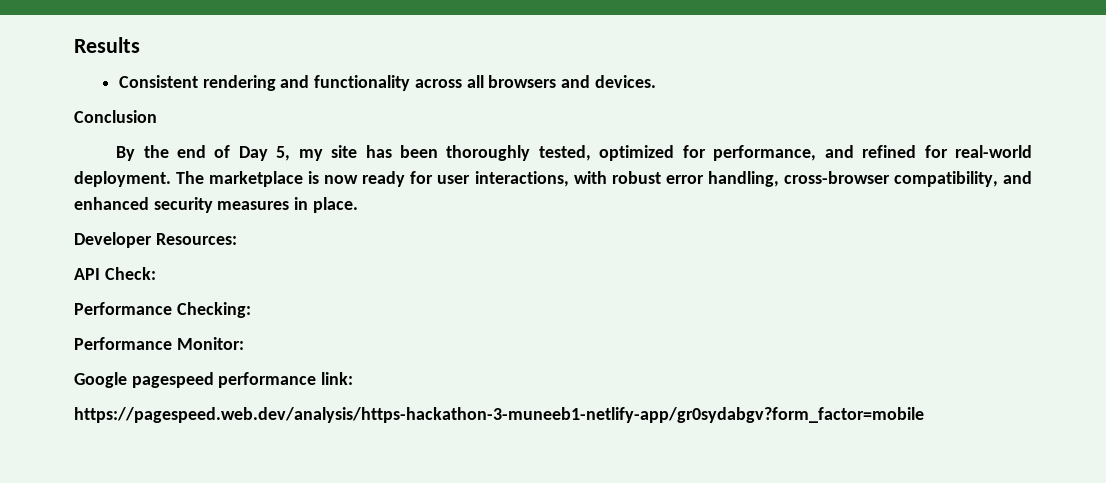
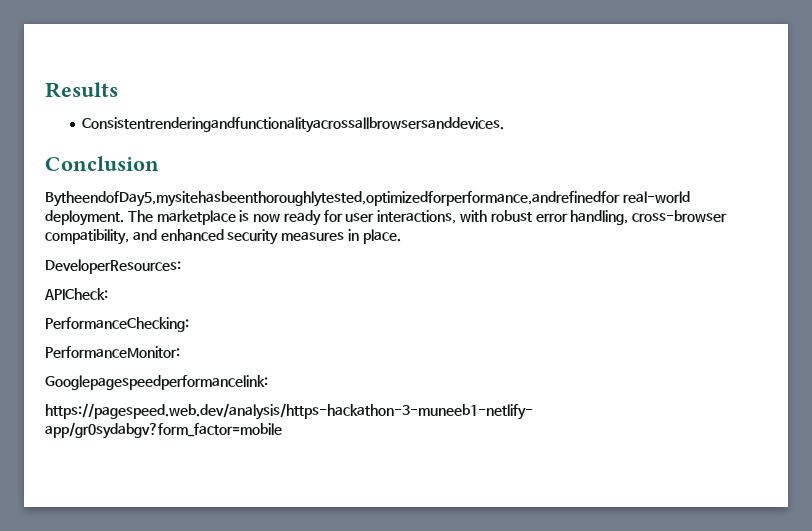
- Consistent rendering and functionality across all browsers and devices.
+ Consistentrenderingandfunctionalityacrossallbrowsersanddevices.
  Conclusion
- By the end of Day 5, my site has been thoroughly tested, optimized for performance, and refined for real-world deployment.
+ BytheendofDay5,mysitehasbeenthoroughlytested,optimizedforperformance,andrefinedfor real-world deployment.
- Developer Resources:
- API Check:
- Performance Checking:
- Performance Monitor:
- Google pagespeed performance link:
- https://pagespeed.web.dev/analysis/https-hackathon-3-muneeb1-netlify-app/gr0sydabgv?form_factor=mobile
+ DeveloperResources:
+ APICheck:
+ PerformanceChecking:
+ PerformanceMonitor:
+ Googlepagespeedperformancelink:
+ https://pagespeed.web.dev/analysis/https-hackathon-3-muneeb1-netlify- app/gr0sydabgv?form_factor=mobile

